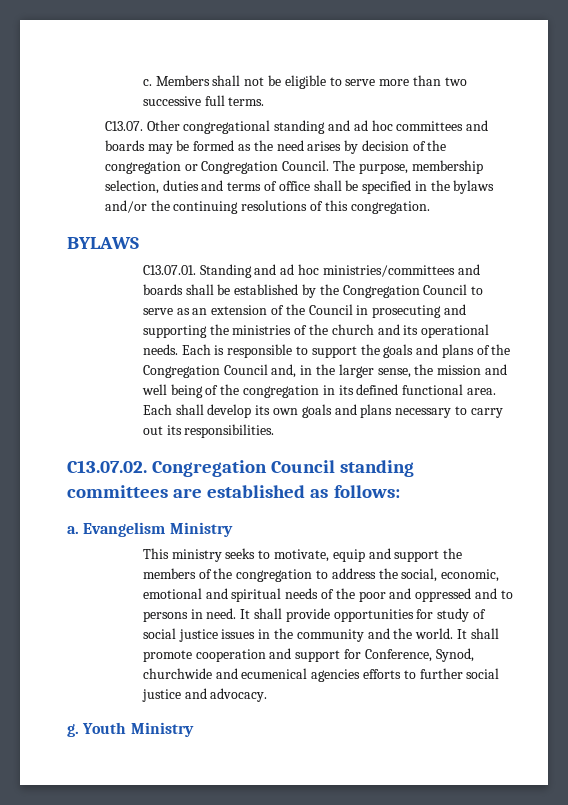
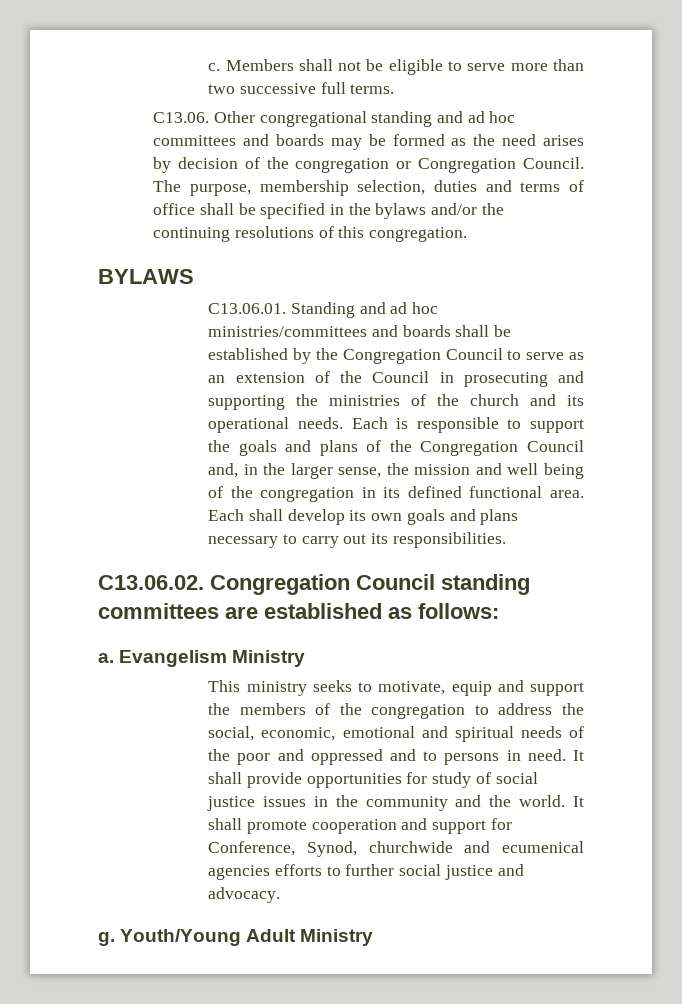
- C13.07. Other congregational standing and ad hoc committees and boards may be formed as the need arises by decision of the congregation or Congregation Council.
+ C13.06. Other congregational standing and ad hoc committees and boards may be formed as the need arises by decision of the congregation or Congregation Council.
- C13.07.01. Standing and ad hoc ministries/committees and boards shall be established by the Congregation Council to serve as an extension of the Council in prosecuting and supporting the ministries of the church and its operational needs.
+ C13.06.01. Standing and ad hoc ministries/committees and boards shall be established by the Congregation Council to serve as an extension of the Council in prosecuting and supporting the ministries of the church and its operational needs.
- C13.07.02. Congregation Council standing committees are established as follows:
+ C13.06.02. Congregation Council standing committees are established as follows:
- Youth Ministry
+ Youth/Young Adult Ministry

